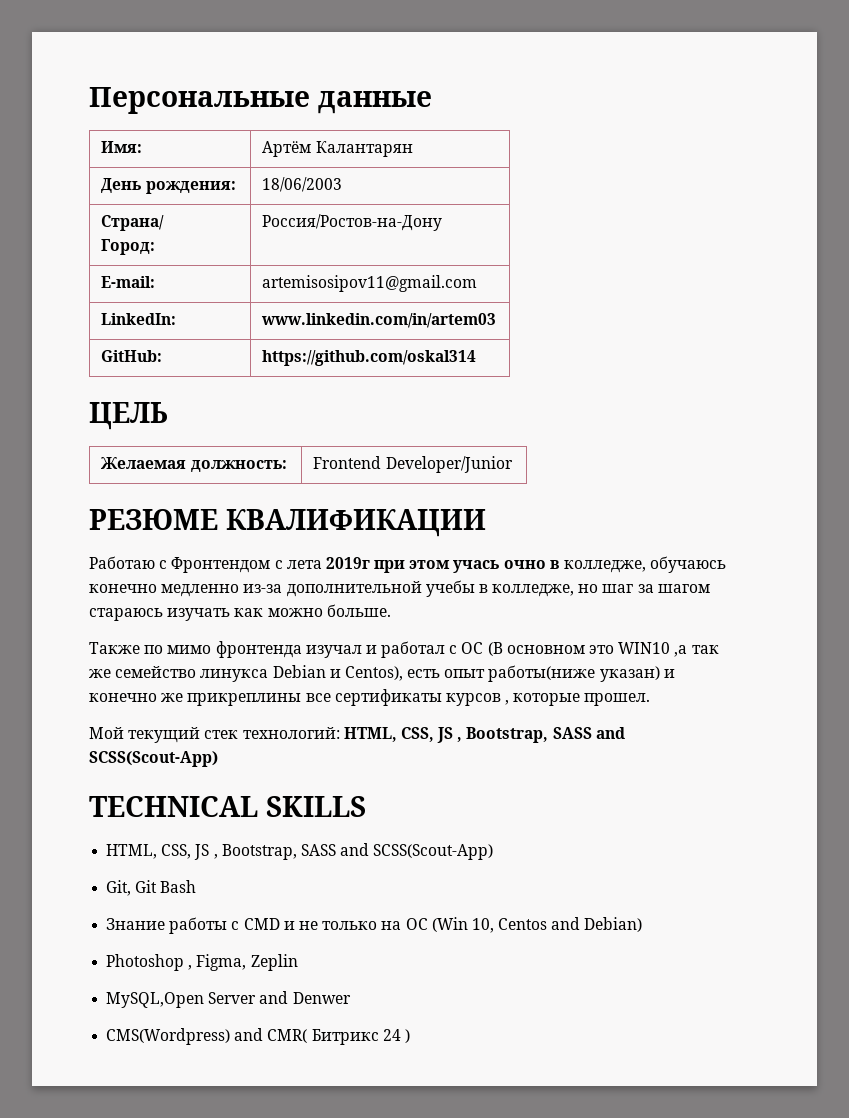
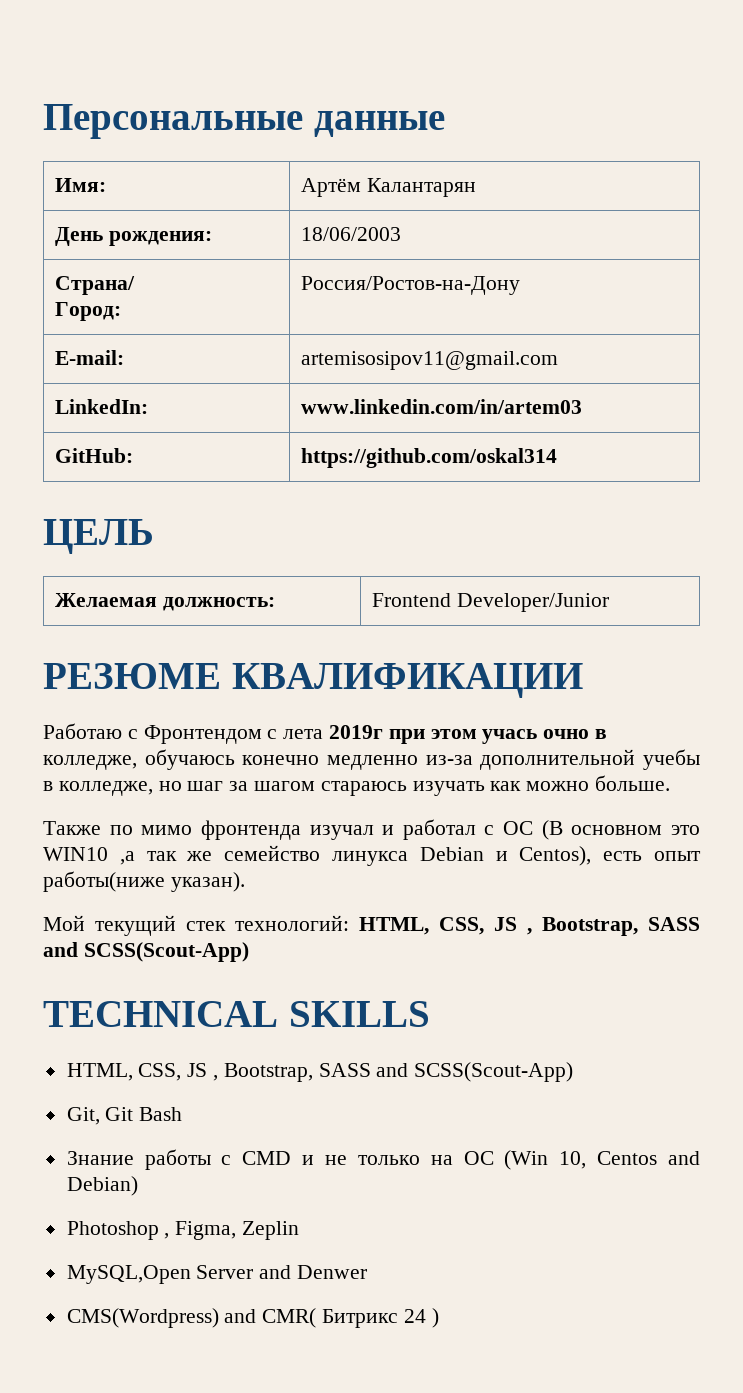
- Также по мимо фронтенда изучал и работал с ОС (В основном это WIN10 ,а так же семейство линукса Debian и Centos), есть опыт работы(ниже указан) и конечно же прикреплины все сертификаты курсов , которые прошел.
+ Также по мимо фронтенда изучал и работал с ОС (В основном это WIN10 ,а так же семейство линукса Debian и Centos), есть опыт работы(ниже указан).

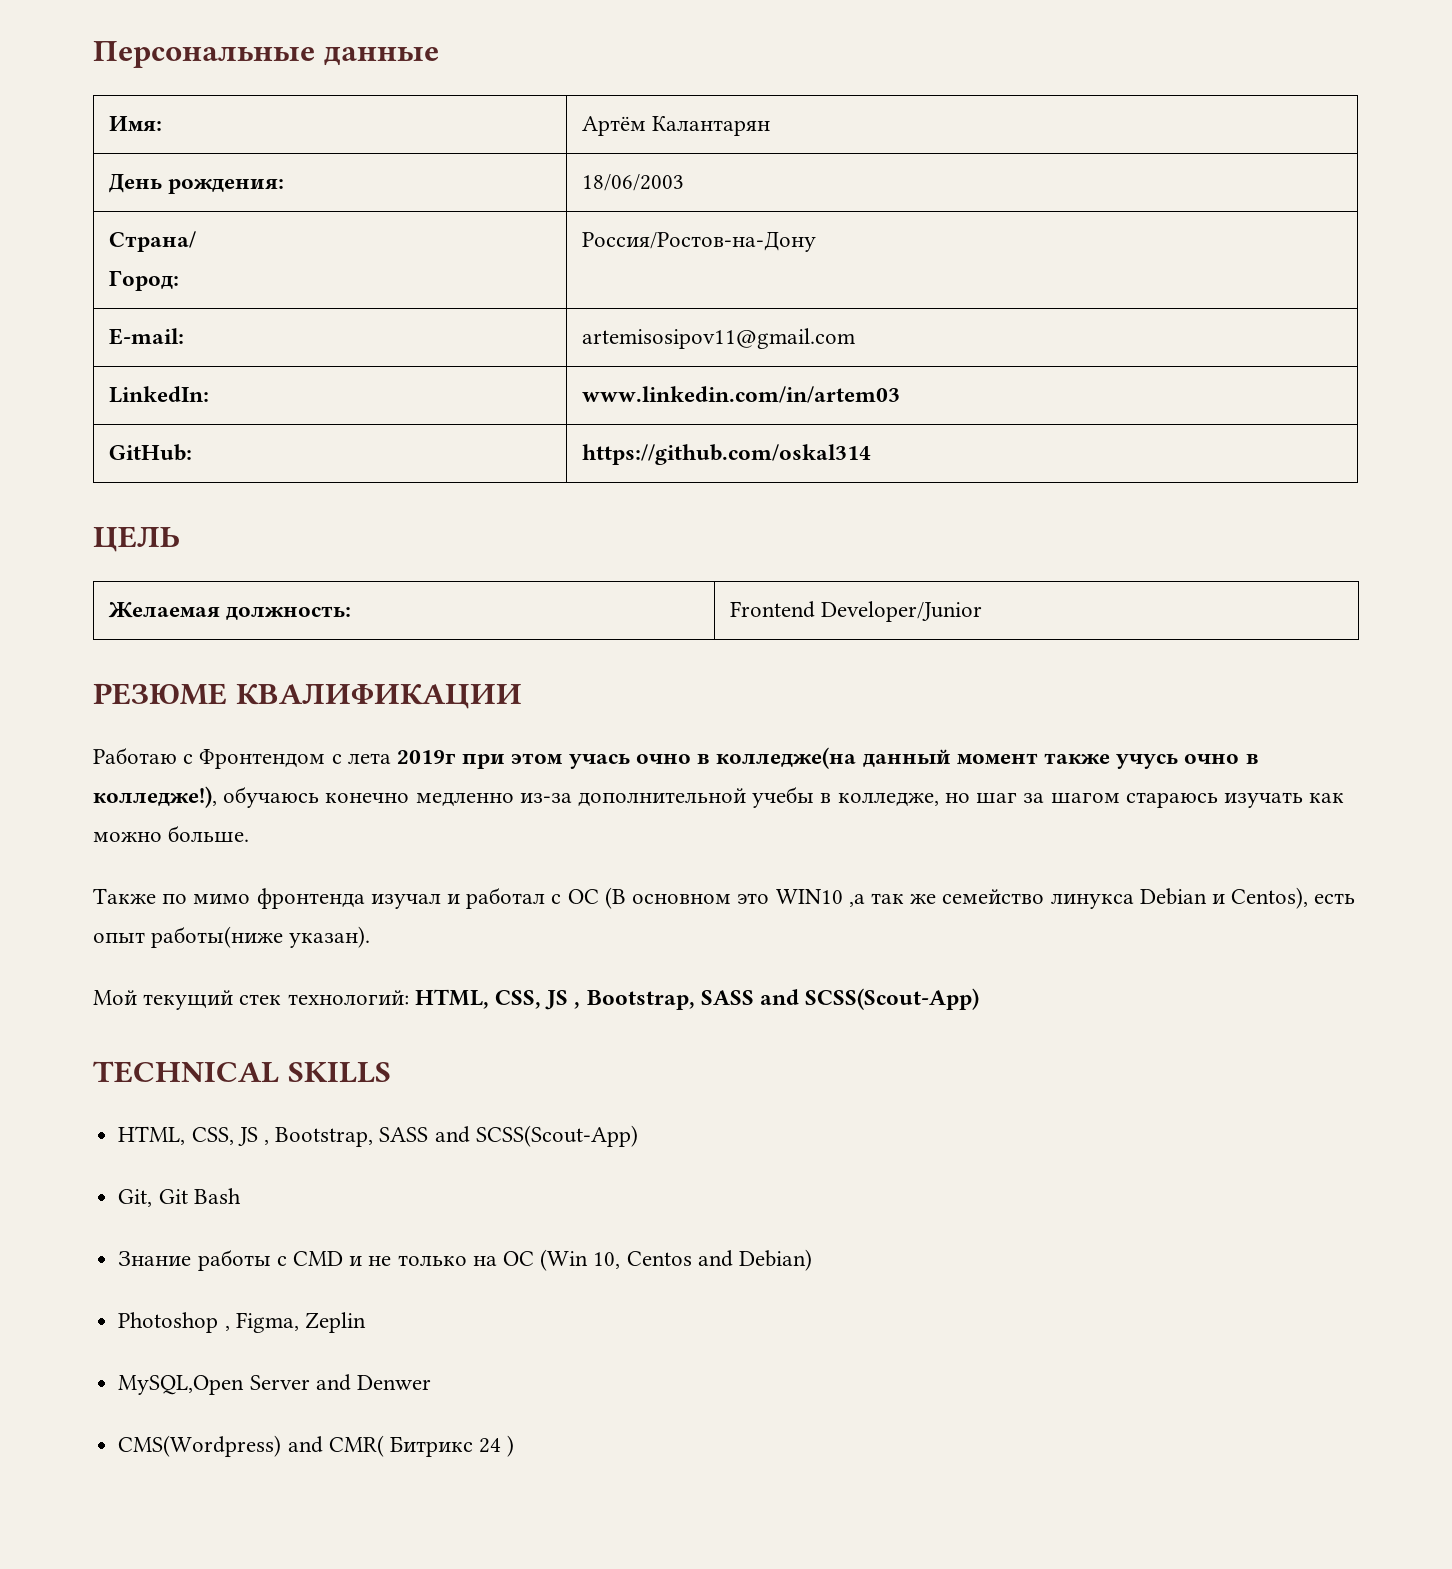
- Работаю с Фронтендом с лета 2019г при этом учась очно в колледже, обучаюсь конечно медленно из-за дополнительной учебы в колледже, но шаг за шагом стараюсь изучать как можно больше.
+ Работаю с Фронтендом с лета 2019г при этом учась очно в колледже(на данный момент также учусь очно в колледже!), обучаюсь конечно медленно из-за дополнительной учебы в колледже, но шаг за шагом стараюсь изучать как можно больше.

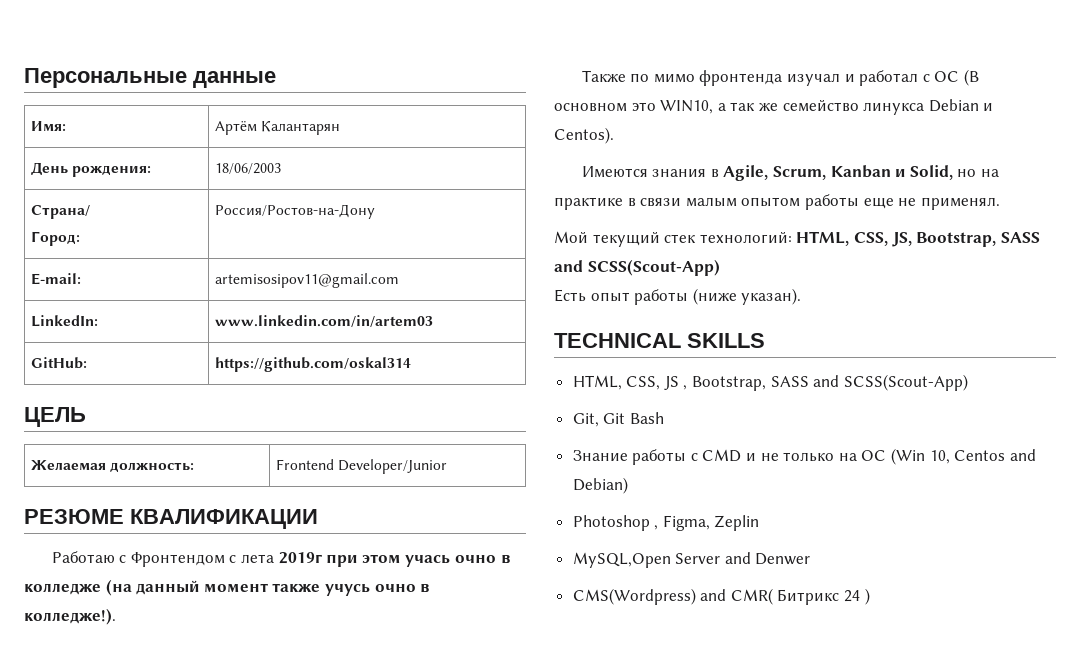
- Работаю с Фронтендом с лета 2019г при этом учась очно в колледже(на данный момент также учусь очно в колледже!), обучаюсь конечно медленно из-за дополнительной учебы в колледже, но шаг за шагом стараюсь изучать как можно больше.
+ Работаю с Фронтендом с лета 2019г при этом учась очно в колледже (на данный момент также учусь очно в колледже!).
- Также по мимо фронтенда изучал и работал с ОС (В основном это WIN10 ,а так же семейство линукса Debian и Centos), есть опыт работы(ниже указан).
+ Также по мимо фронтенда изучал и работал с ОС (В основном это WIN10, а так же семейство линукса Debian и Centos).
+ Имеются знания в Agile, Scrum, Kanban и Solid, но на практике в связи малым опытом работы еще не применял.
- Мой текущий стек технологий: HTML, CSS, JS , Bootstrap, SASS and SCSS(Scout-App)
+ Мой текущий стек технологий: HTML, CSS, JS, Bootstrap, SASS and SCSS(Scout-App)
+ Есть опыт работы (ниже указан).

